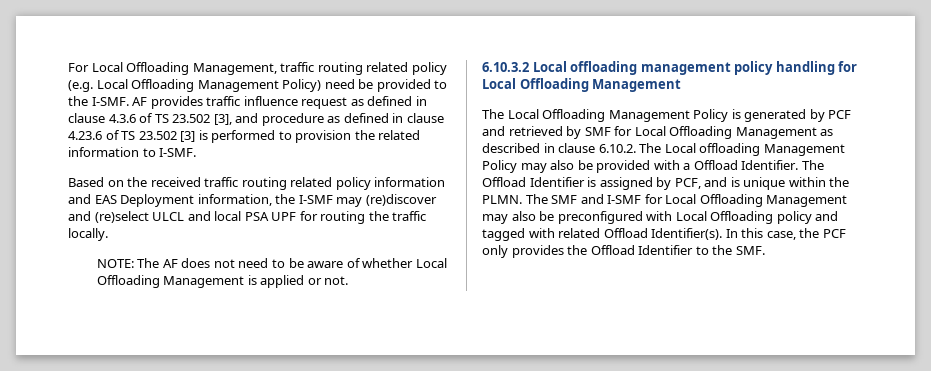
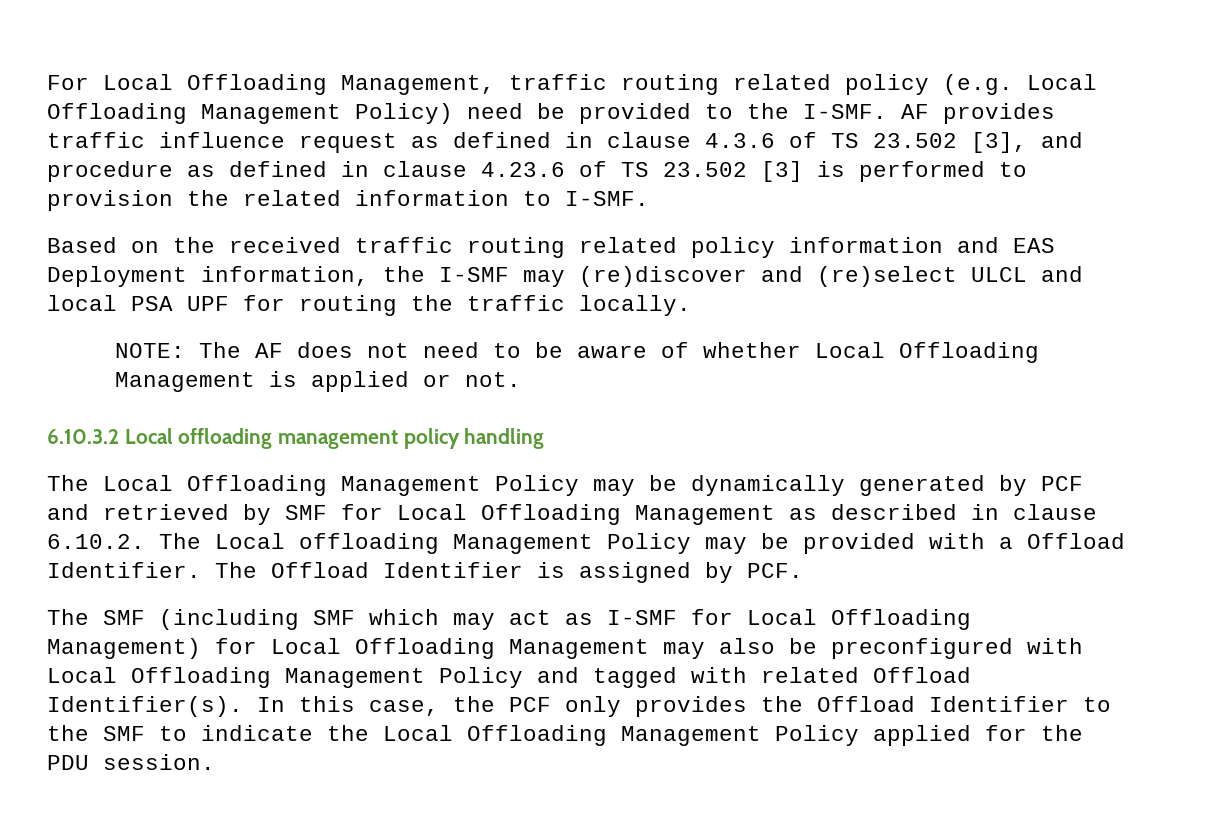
- 6.10.3.2 Local offloading management policy handling for Local Offloading Management
+ 6.10.3.2 Local offloading management policy handling
- The Local Offloading Management Policy is generated by PCF and retrieved by SMF for Local Offloading Management as described in clause 6.10.2. The Local offloading Management Policy may also be provided with a Offload Identifier.
+ The Local Offloading Management Policy may be dynamically generated by PCF and retrieved by SMF for Local Offloading Management as described in clause 6.10.2. The Local offloading Management Policy may be provided with a Offload Identifier.
- The Offload Identifier is assigned by PCF, and is unique within the PLMN. The SMF and I-SMF for Local Offloading Management may also be preconfigured with Local Offloading policy and tagged with related Offload Identifier(s).
+ The Offload Identifier is assigned by PCF.
+ The SMF (including SMF which may act as I-SMF for Local Offloading Management) for Local Offloading Management may also be preconfigured with Local Offloading Management Policy and tagged with related Offload Identifier(s).
- In this case, the PCF only provides the Offload Identifier to the SMF.
+ In this case, the PCF only provides the Offload Identifier to the SMF to indicate the Local Offloading Management Policy applied for the PDU session.

